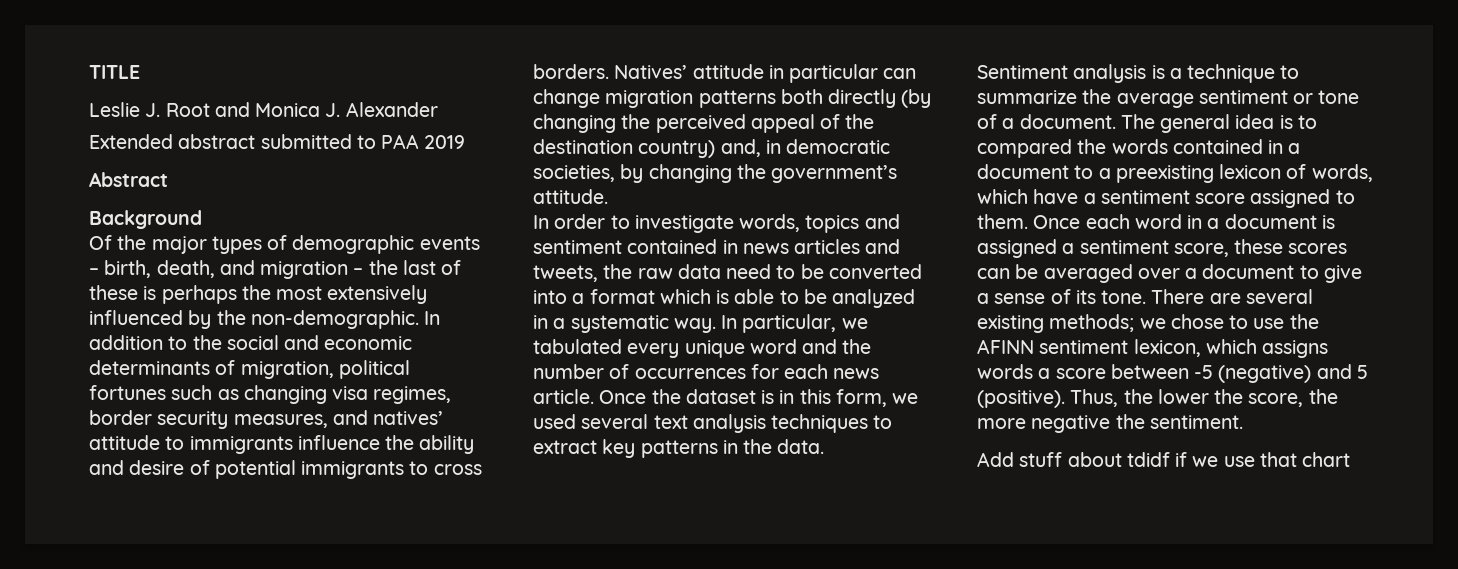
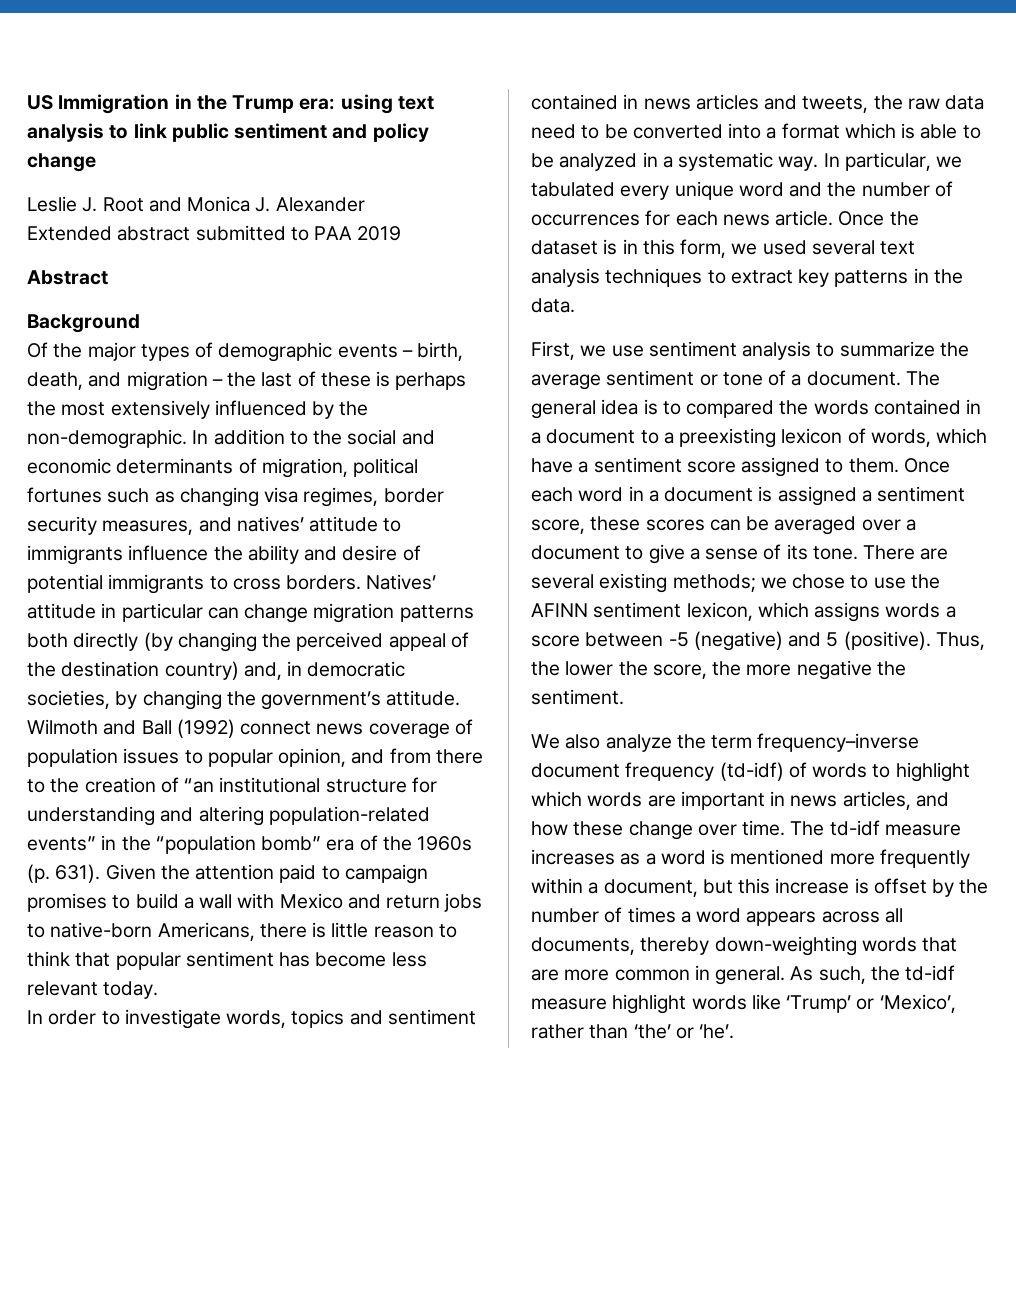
- TITLE
+ US Immigration in the Trump era: using text analysis to link public sentiment and policy change
+ Wilmoth and Ball (1992) connect news coverage of population issues to popular opinion, and from there to the creation of “an institutional structure for understanding and altering population-related events” in the “population bomb” era of the 1960s (p. 631). Given the attention paid to campaign promises to build a wall with Mexico and return jobs to native-born Americans, there is little reason to think that popular sentiment has become less relevant today.
- Sentiment analysis is a technique to summarize the average sentiment or tone of a document.
+ First, we use sentiment analysis to summarize the average sentiment or tone of a document.
- Add stuff about tdidf if we use that chart
+ We also analyze the term frequency–inverse document frequency (td-idf) of words to highlight which words are important in news articles, and how these change over time. The td-idf measure increases as a word is mentioned more frequently within a document, but this increase is offset by the number of times a word appears across all documents, thereby down-weighting words that are more common in general. As such, the td-idf measure highlight words like ‘Trump’ or ‘Mexico’, rather than ‘the’ or ‘he’.

